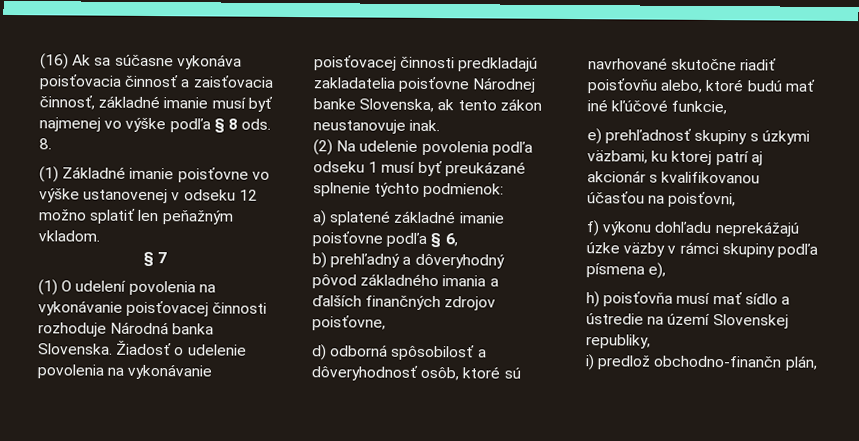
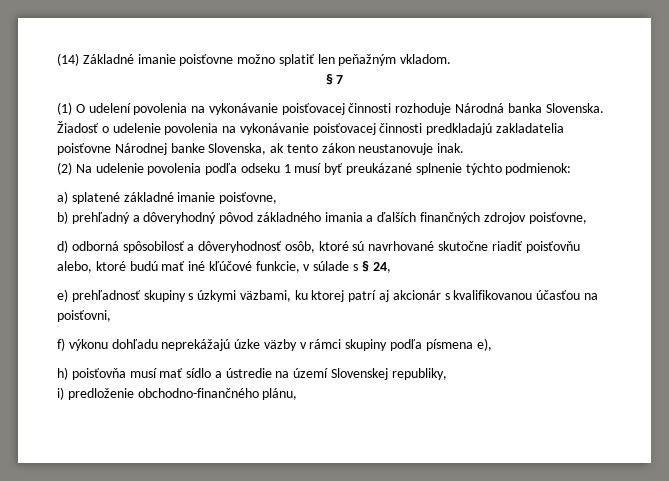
- (16) Ak sa súčasne vykonáva poisťovacia činnosť a zaisťovacia činnosť, základné imanie musí byť najmenej vo výške podľa § 8 ods. 8.
- (1) Základné imanie poisťovne vo výške ustanovenej v odseku 12 možno splatiť len peňažným vkladom.
+ (14) Základné imanie poisťovne možno splatiť len peňažným vkladom.
- a) splatené základné imanie poisťovne podľa § 6,
+ a) splatené základné imanie poisťovne,
- d) odborná spôsobilosť a dôveryhodnosť osôb, ktoré sú navrhované skutočne riadiť poisťovňu alebo, ktoré budú mať iné kľúčové funkcie,
+ d) odborná spôsobilosť a dôveryhodnosť osôb, ktoré sú navrhované skutočne riadiť poisťovňu alebo, ktoré budú mať iné kľúčové funkcie, v súlade s § 24,
- i) predlož obchodno-finančn plán,
+ i) predloženie obchodno-finančného plánu,

